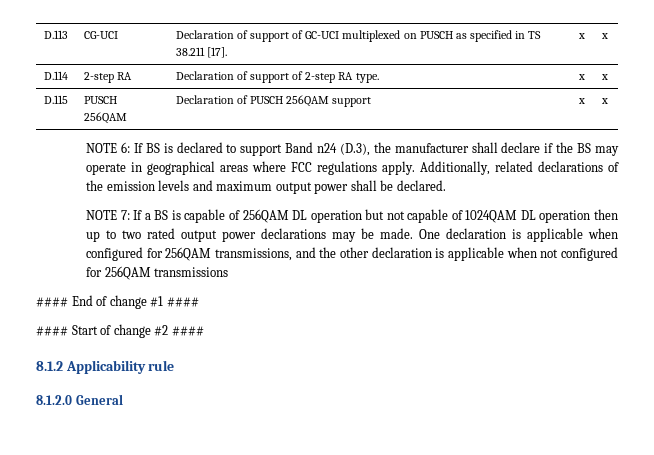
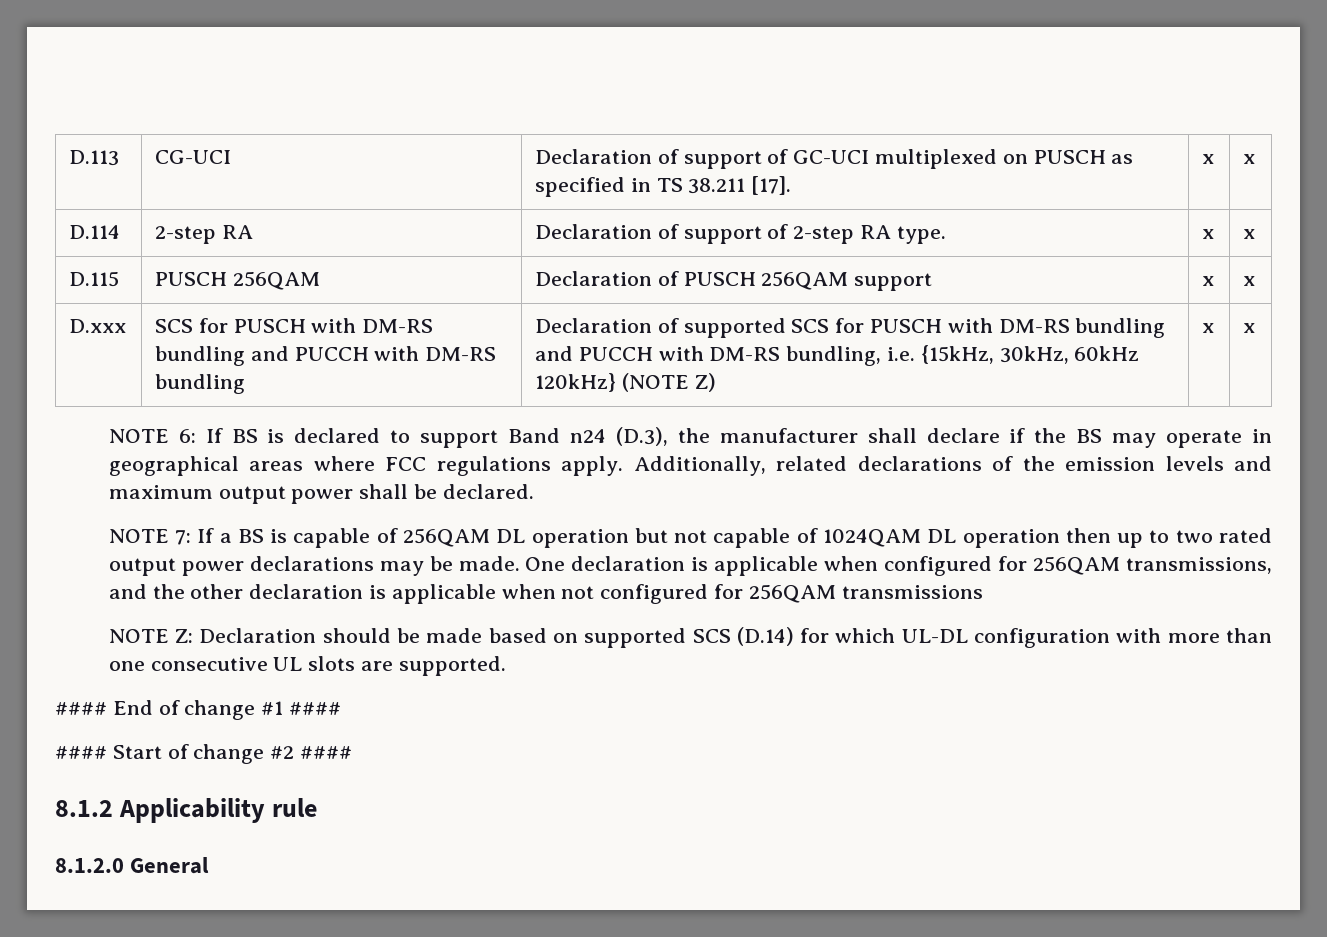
+ D.xxx | SCS for PUSCH with DM-RS bundling and PUCCH with DM-RS bundling | Declaration of supported SCS for PUSCH with DM-RS bundling and PUCCH with DM-RS bundling, i.e. {15kHz, 30kHz, 60kHz 120kHz} (NOTE Z) | x | x
+ NOTE Z: Declaration should be made based on supported SCS (D.14) for which UL-DL configuration with more than one consecutive UL slots are supported.

